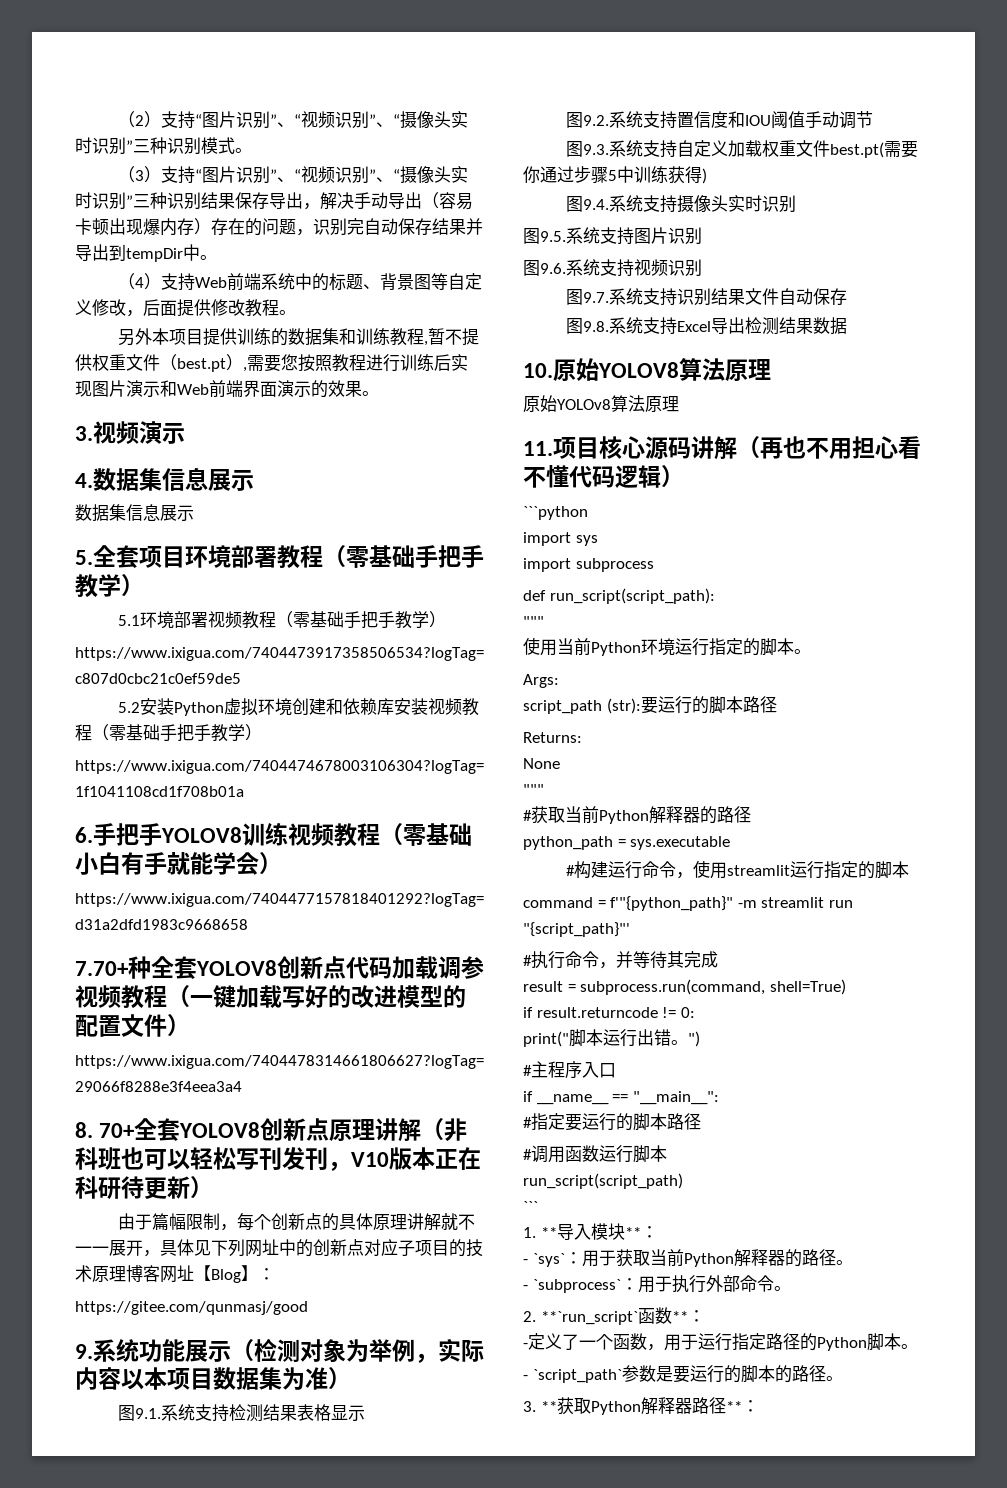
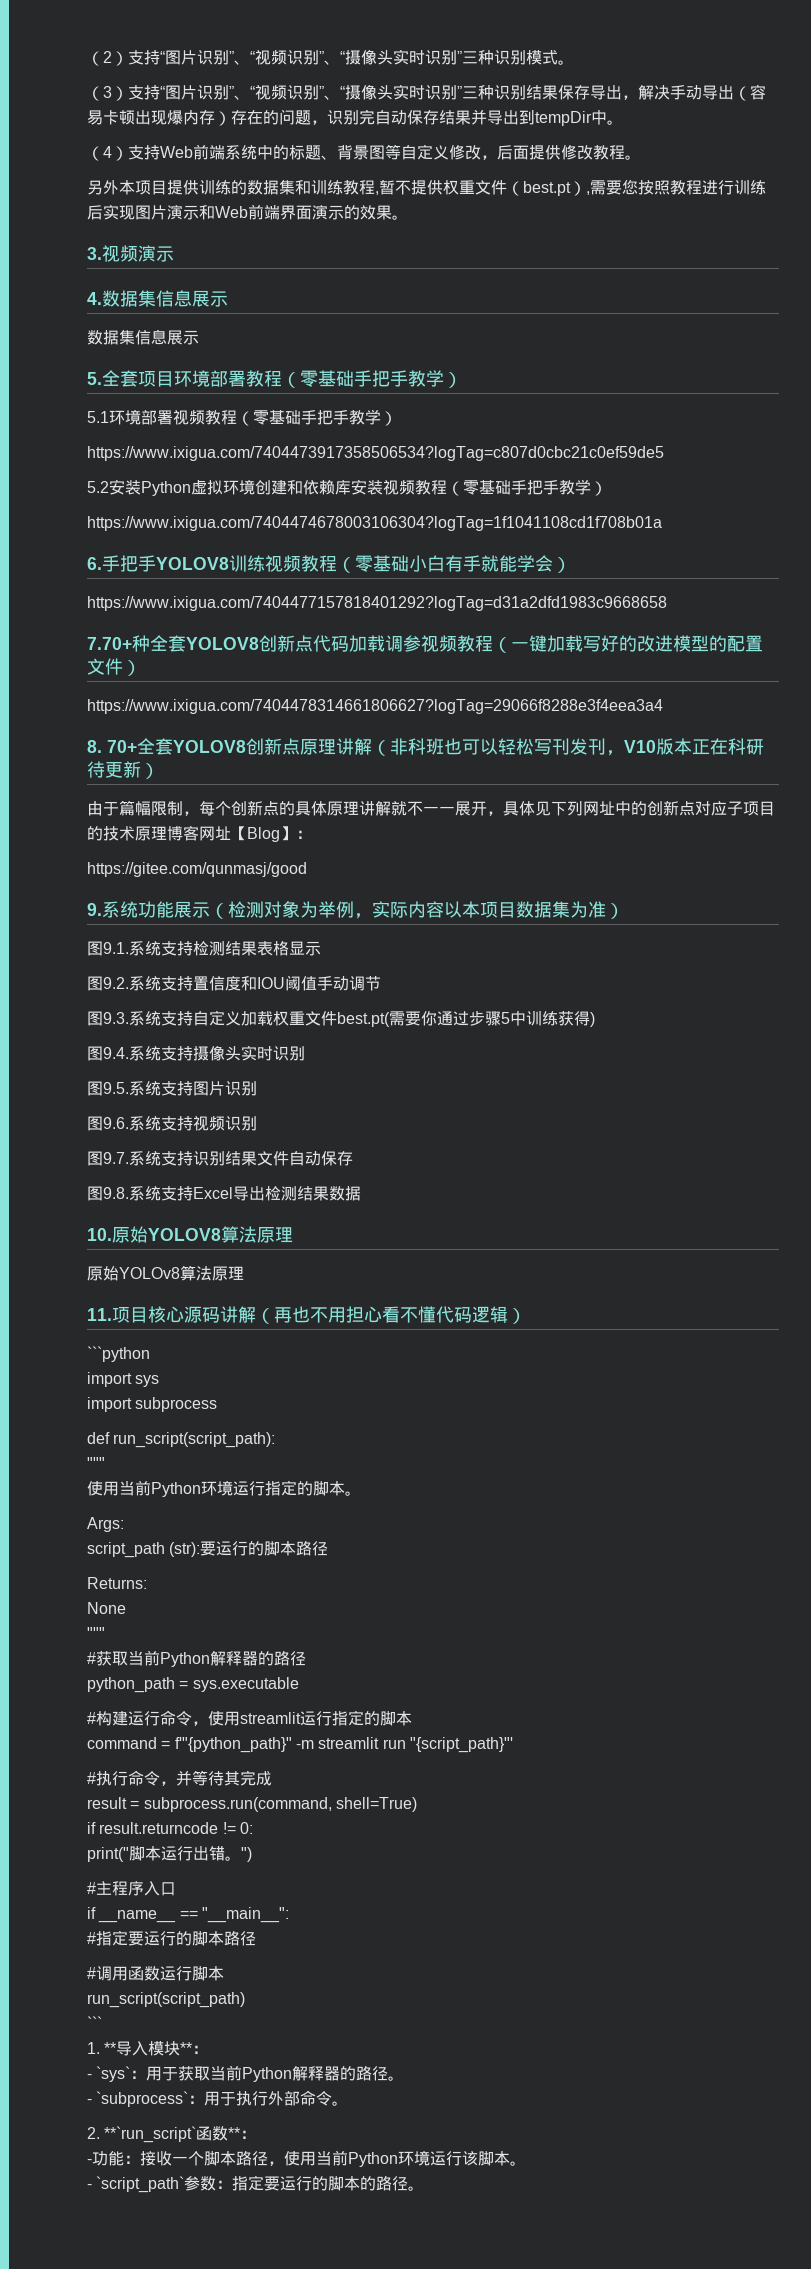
- -定义了一个函数，用于运行指定路径的Python脚本。
+ -功能：接收一个脚本路径，使用当前Python环境运行该脚本。
- - `script_path`参数是要运行的脚本的路径。
+ - `script_path`参数：指定要运行的脚本的路径。
- 3. **获取Python解释器路径**：

